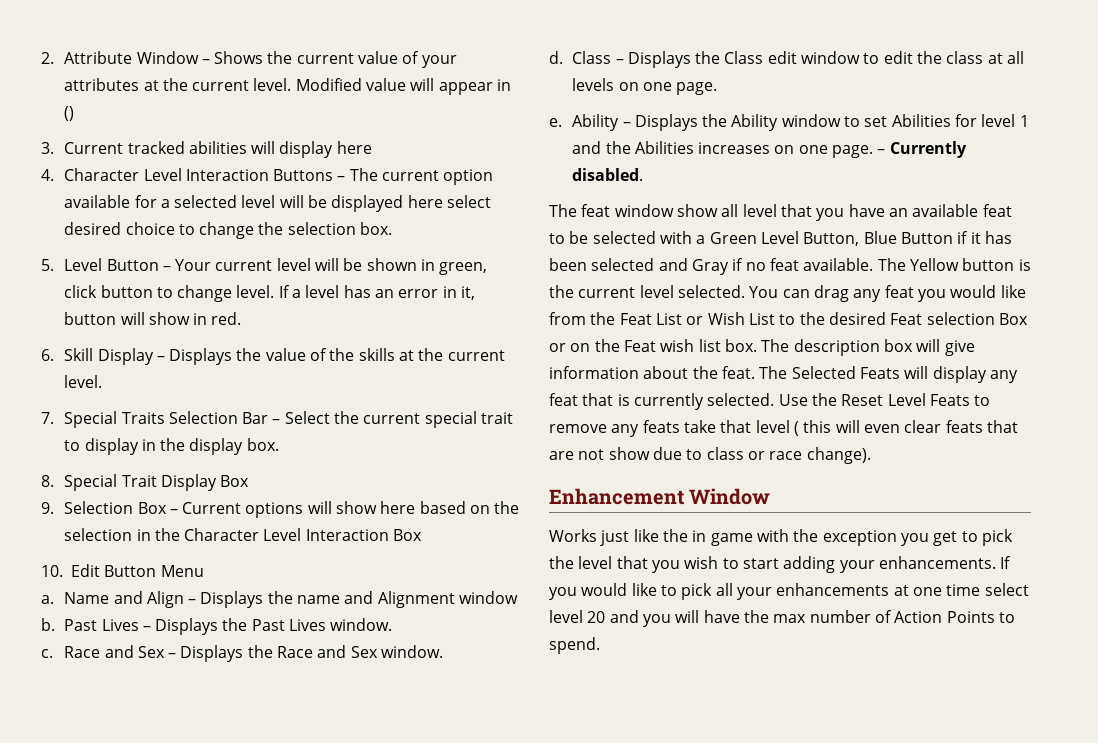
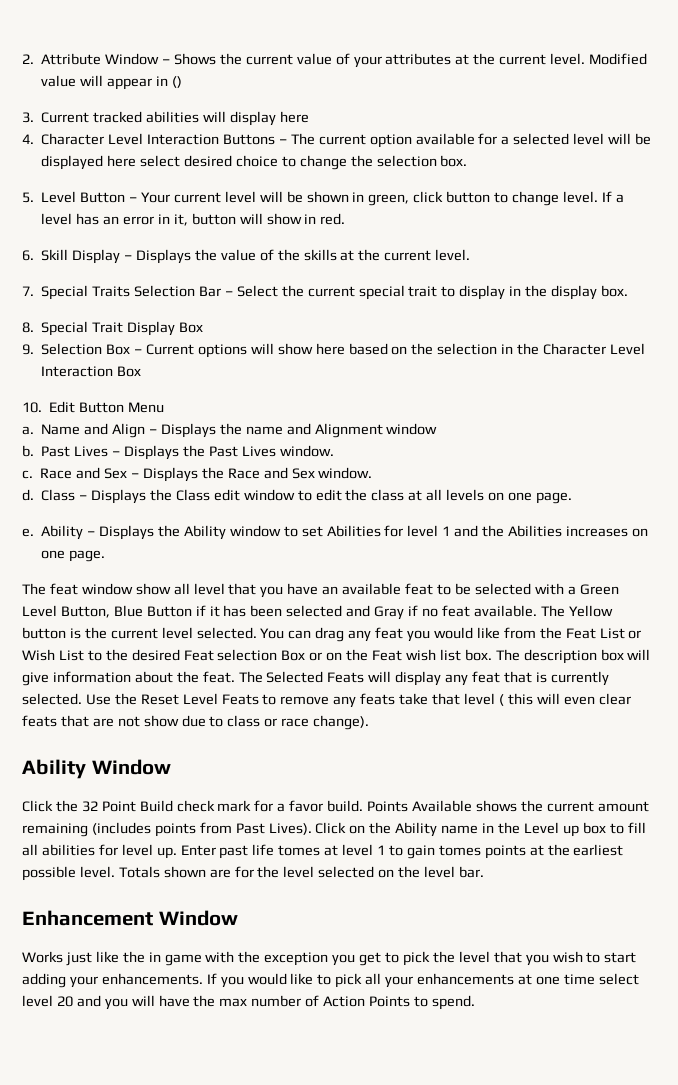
- – Currently disabled.
+ Ability Window
+ Click the 32 Point Build check mark for a favor build. Points Available shows the current amount remaining (includes points from Past Lives). Click on the Ability name in the Level up box to fill all abilities for level up. Enter past life tomes at level 1 to gain tomes points at the earliest possible level. Totals shown are for the level selected on the level bar.

